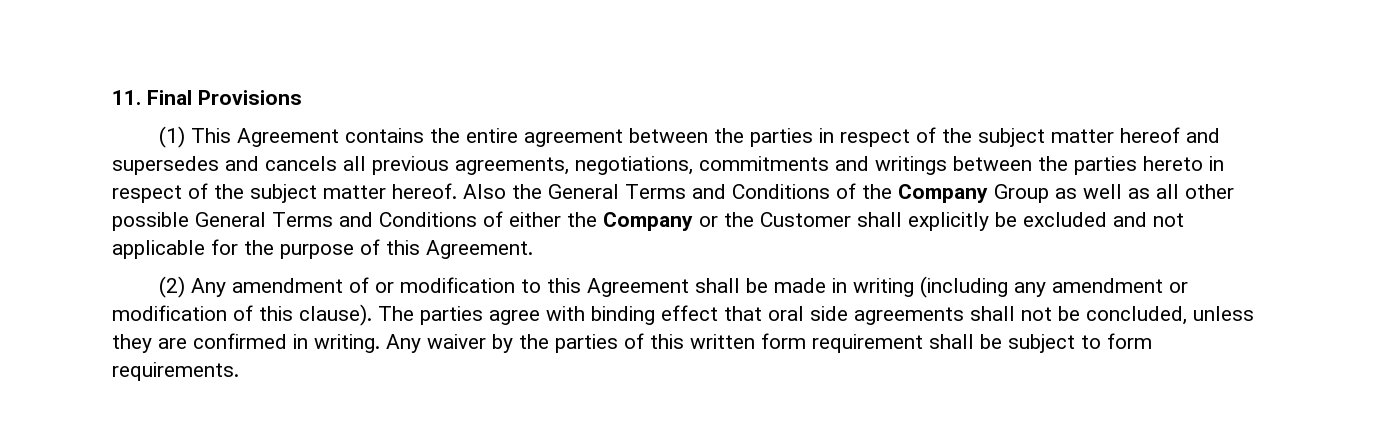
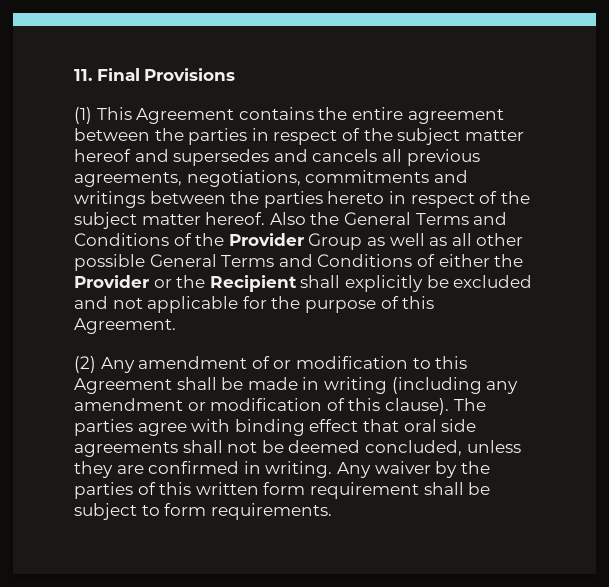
- Also the General Terms and Conditions of the Company Group as well as all other possible General Terms and Conditions of either the Company or the Customer shall explicitly be excluded and not applicable for the purpose of this Agreement.
+ Also the General Terms and Conditions of the Provider Group as well as all other possible General Terms and Conditions of either the Provider or the Recipient shall explicitly be excluded and not applicable for the purpose of this Agreement.
- The parties agree with binding effect that oral side agreements shall not be concluded, unless they are confirmed in writing.
+ The parties agree with binding effect that oral side agreements shall not be deemed concluded, unless they are confirmed in writing.

